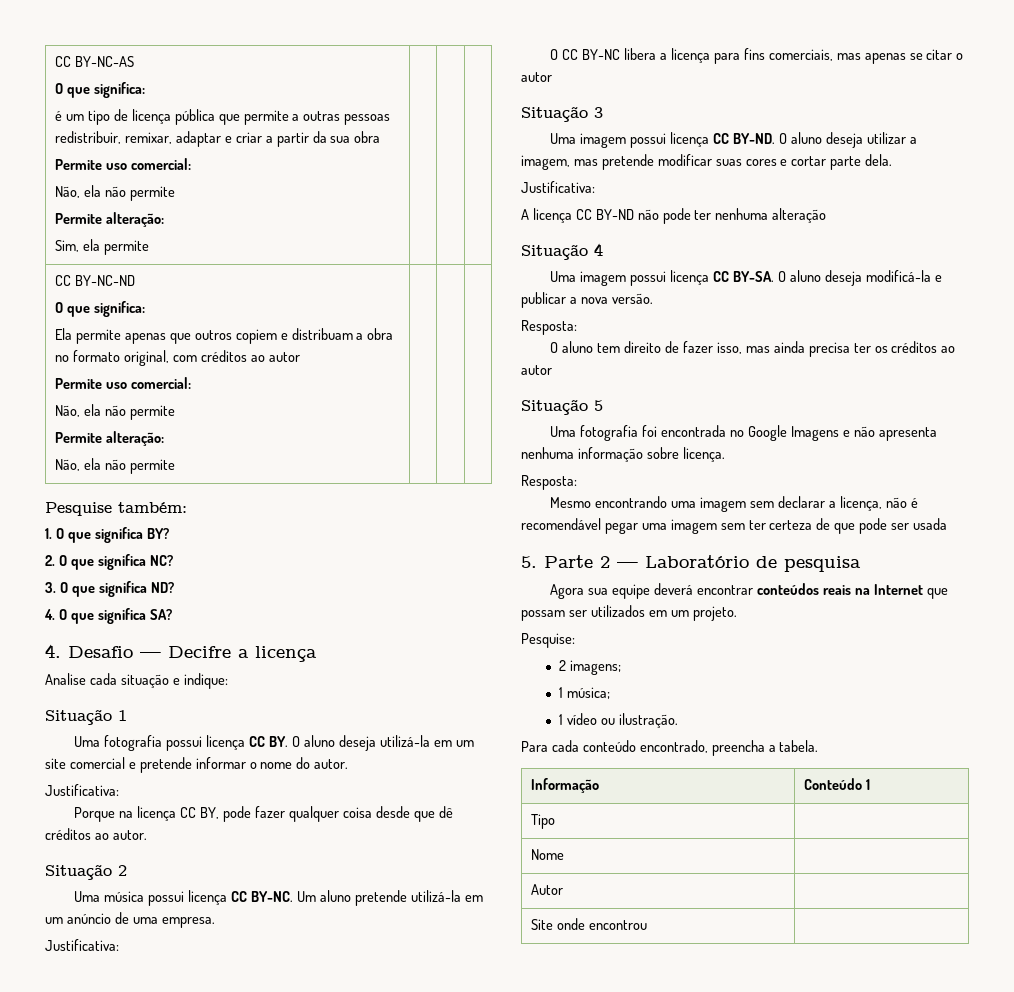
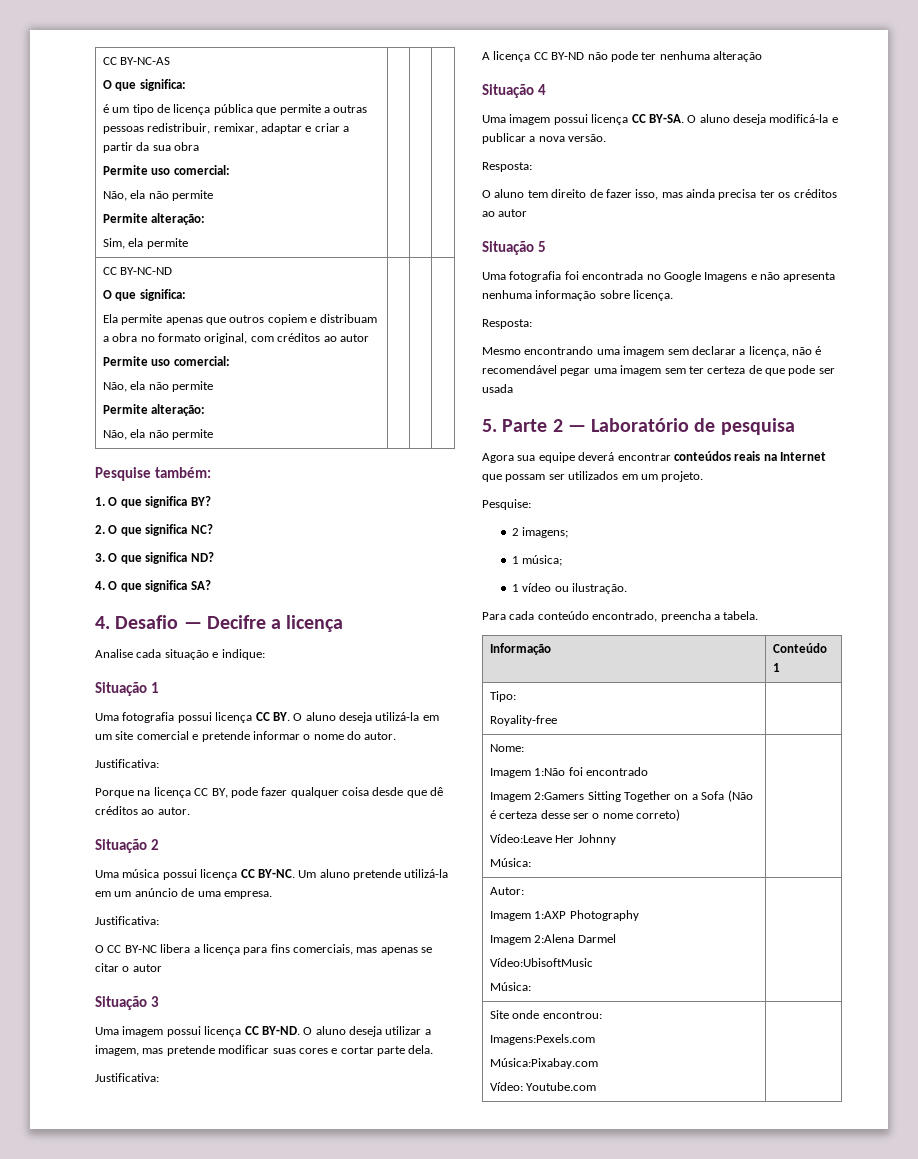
- Tipo |
- Nome |
- Autor |
- Site onde encontrou |
+ Tipo:
+ Royality-free |
+ Nome:
+ Imagem 1:Não foi encontrado
+ Imagem 2:Gamers Sitting Together on a Sofa (Não é certeza desse ser o nome correto)
+ Vídeo:Leave Her Johnny
+ Música: |
+ Autor:
+ Imagem 1:AXP Photography
+ Imagem 2:Alena Darmel
+ Vídeo:UbisoftMusic
+ Música: |
+ Site onde encontrou:
+ Imagens:Pexels.com
+ Música:Pixabay.com
+ Vídeo: Youtube.com |

